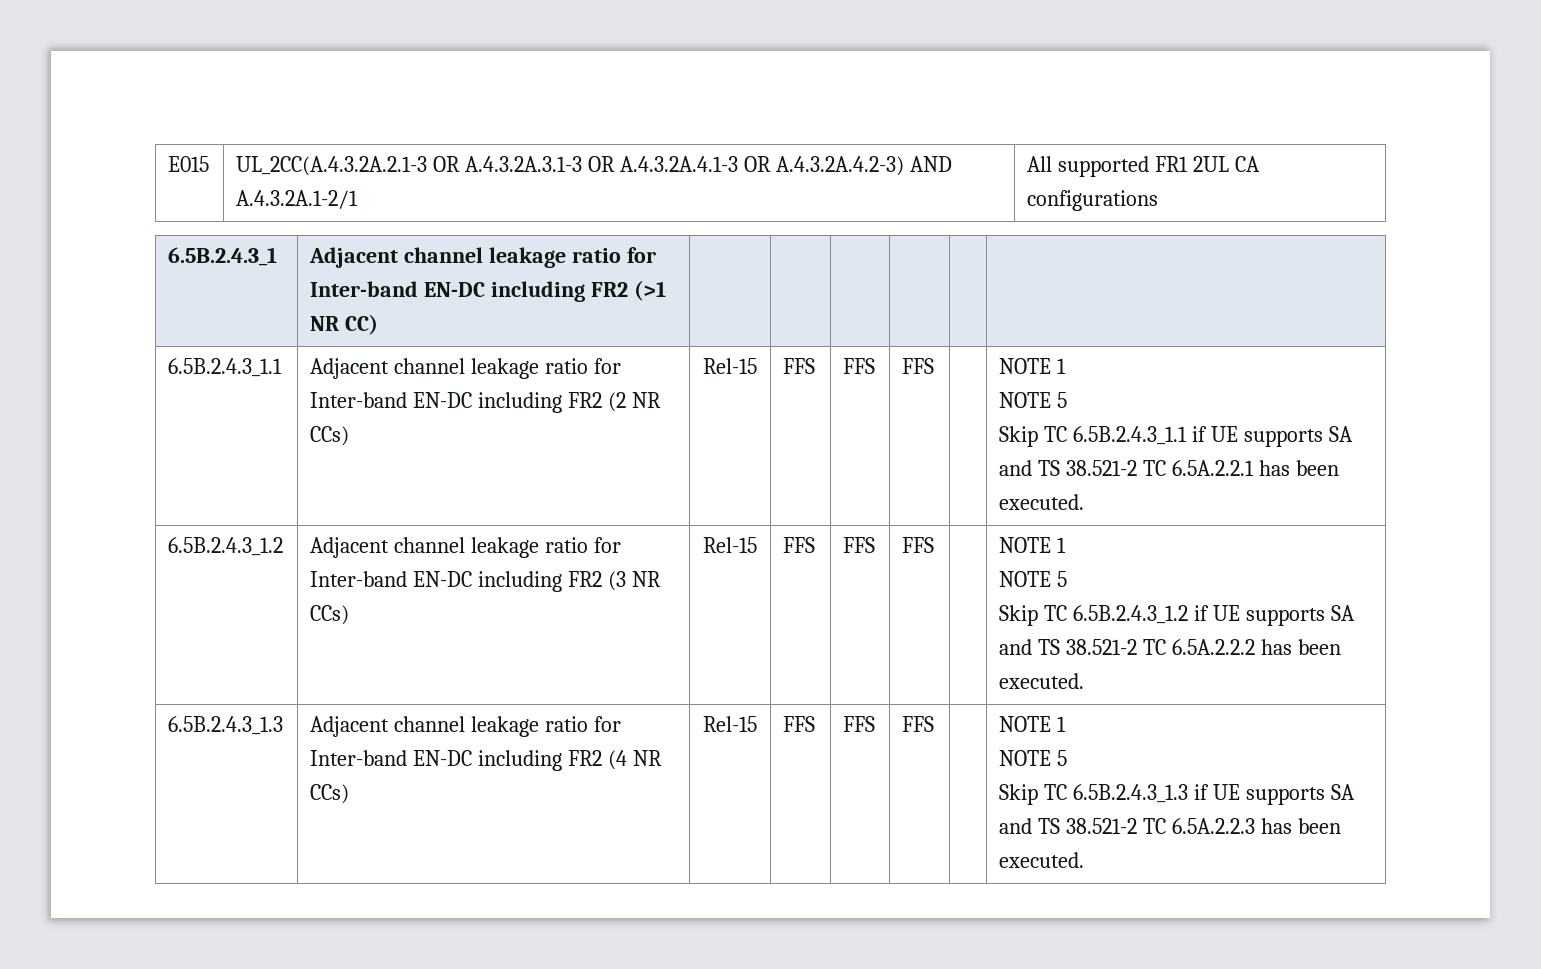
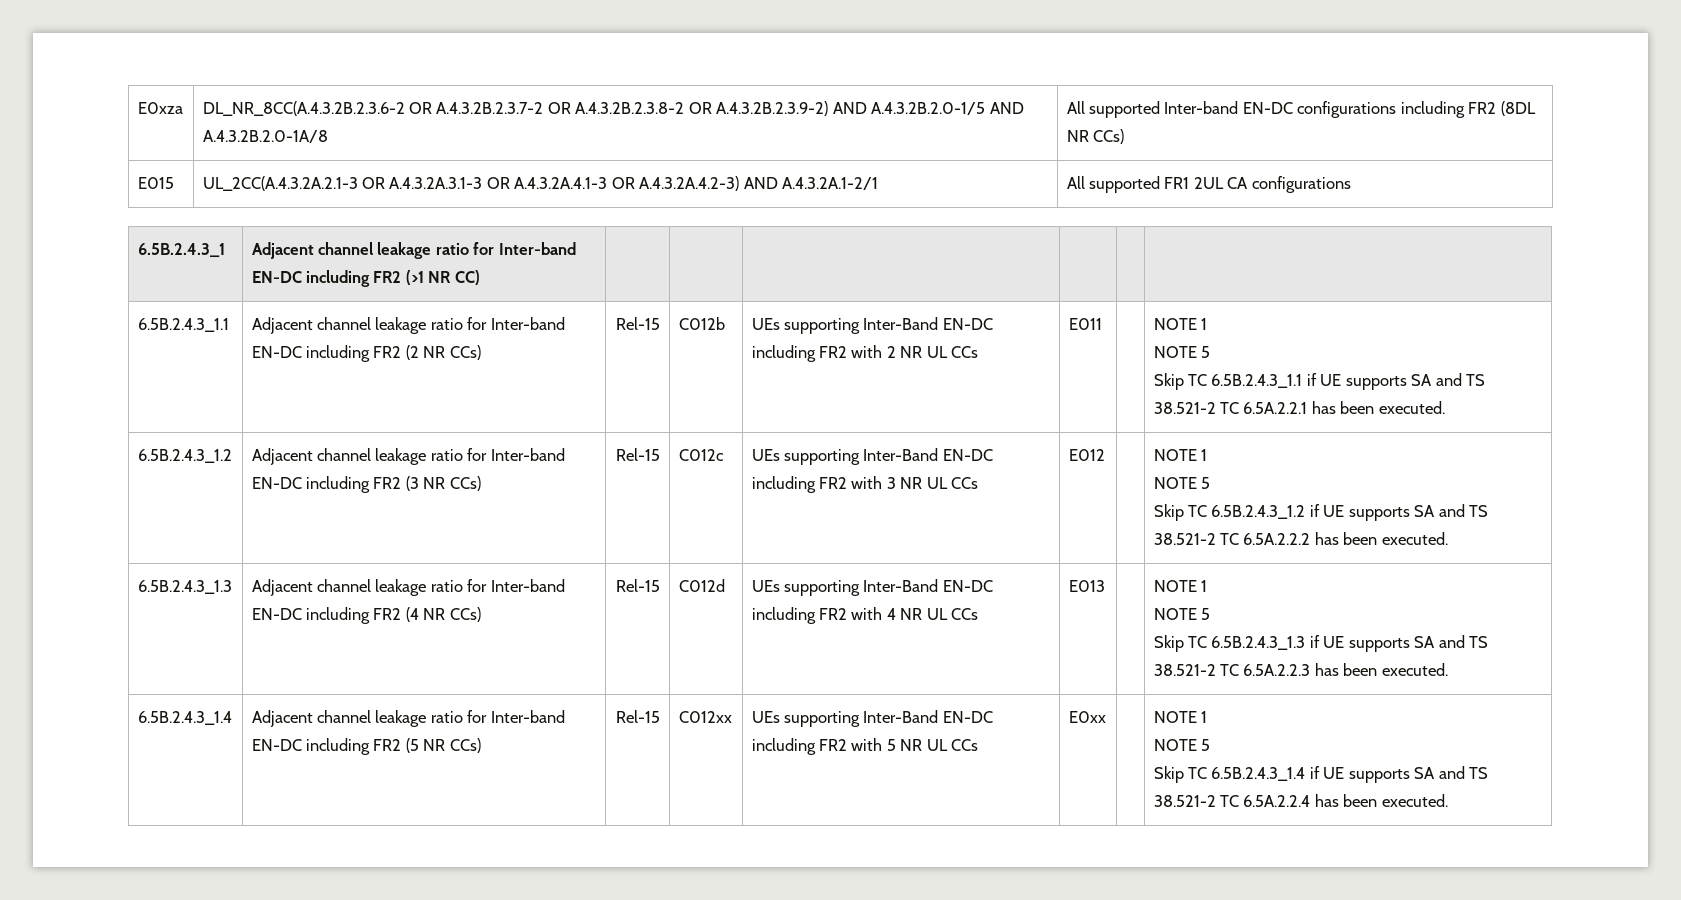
+ E0xza | DL_NR_8CC(A.4.3.2B.2.3.6-2 OR A.4.3.2B.2.3.7-2 OR A.4.3.2B.2.3.8-2 OR A.4.3.2B.2.3.9-2) AND A.4.3.2B.2.0-1/5 AND A.4.3.2B.2.0-1A/8 | All supported Inter-band EN-DC configurations including FR2 (8DL NR CCs)
- Adjacent channel leakage ratio for Inter-band EN-DC including FR2 (2 NR CCs) | Rel-15 | FFS | FFS | FFS
+ Adjacent channel leakage ratio for Inter-band EN-DC including FR2 (2 NR CCs) | Rel-15 | C012b | UEs supporting Inter-Band EN-DC including FR2 with 2 NR UL CCs | E011
- Adjacent channel leakage ratio for Inter-band EN-DC including FR2 (3 NR CCs) | Rel-15 | FFS | FFS | FFS
+ Adjacent channel leakage ratio for Inter-band EN-DC including FR2 (3 NR CCs) | Rel-15 | C012c | UEs supporting Inter-Band EN-DC including FR2 with 3 NR UL CCs | E012
- Adjacent channel leakage ratio for Inter-band EN-DC including FR2 (4 NR CCs) | Rel-15 | FFS | FFS | FFS
+ Adjacent channel leakage ratio for Inter-band EN-DC including FR2 (4 NR CCs) | Rel-15 | C012d | UEs supporting Inter-Band EN-DC including FR2 with 4 NR UL CCs | E013
+ 6.5B.2.4.3_1.4 | Adjacent channel leakage ratio for Inter-band EN-DC including FR2 (5 NR CCs) | Rel-15 | C012xx | UEs supporting Inter-Band EN-DC including FR2 with 5 NR UL CCs | E0xx | | NOTE 1
+ NOTE 5
+ Skip TC 6.5B.2.4.3_1.4 if UE supports SA and TS 38.521-2 TC 6.5A.2.2.4 has been executed.

